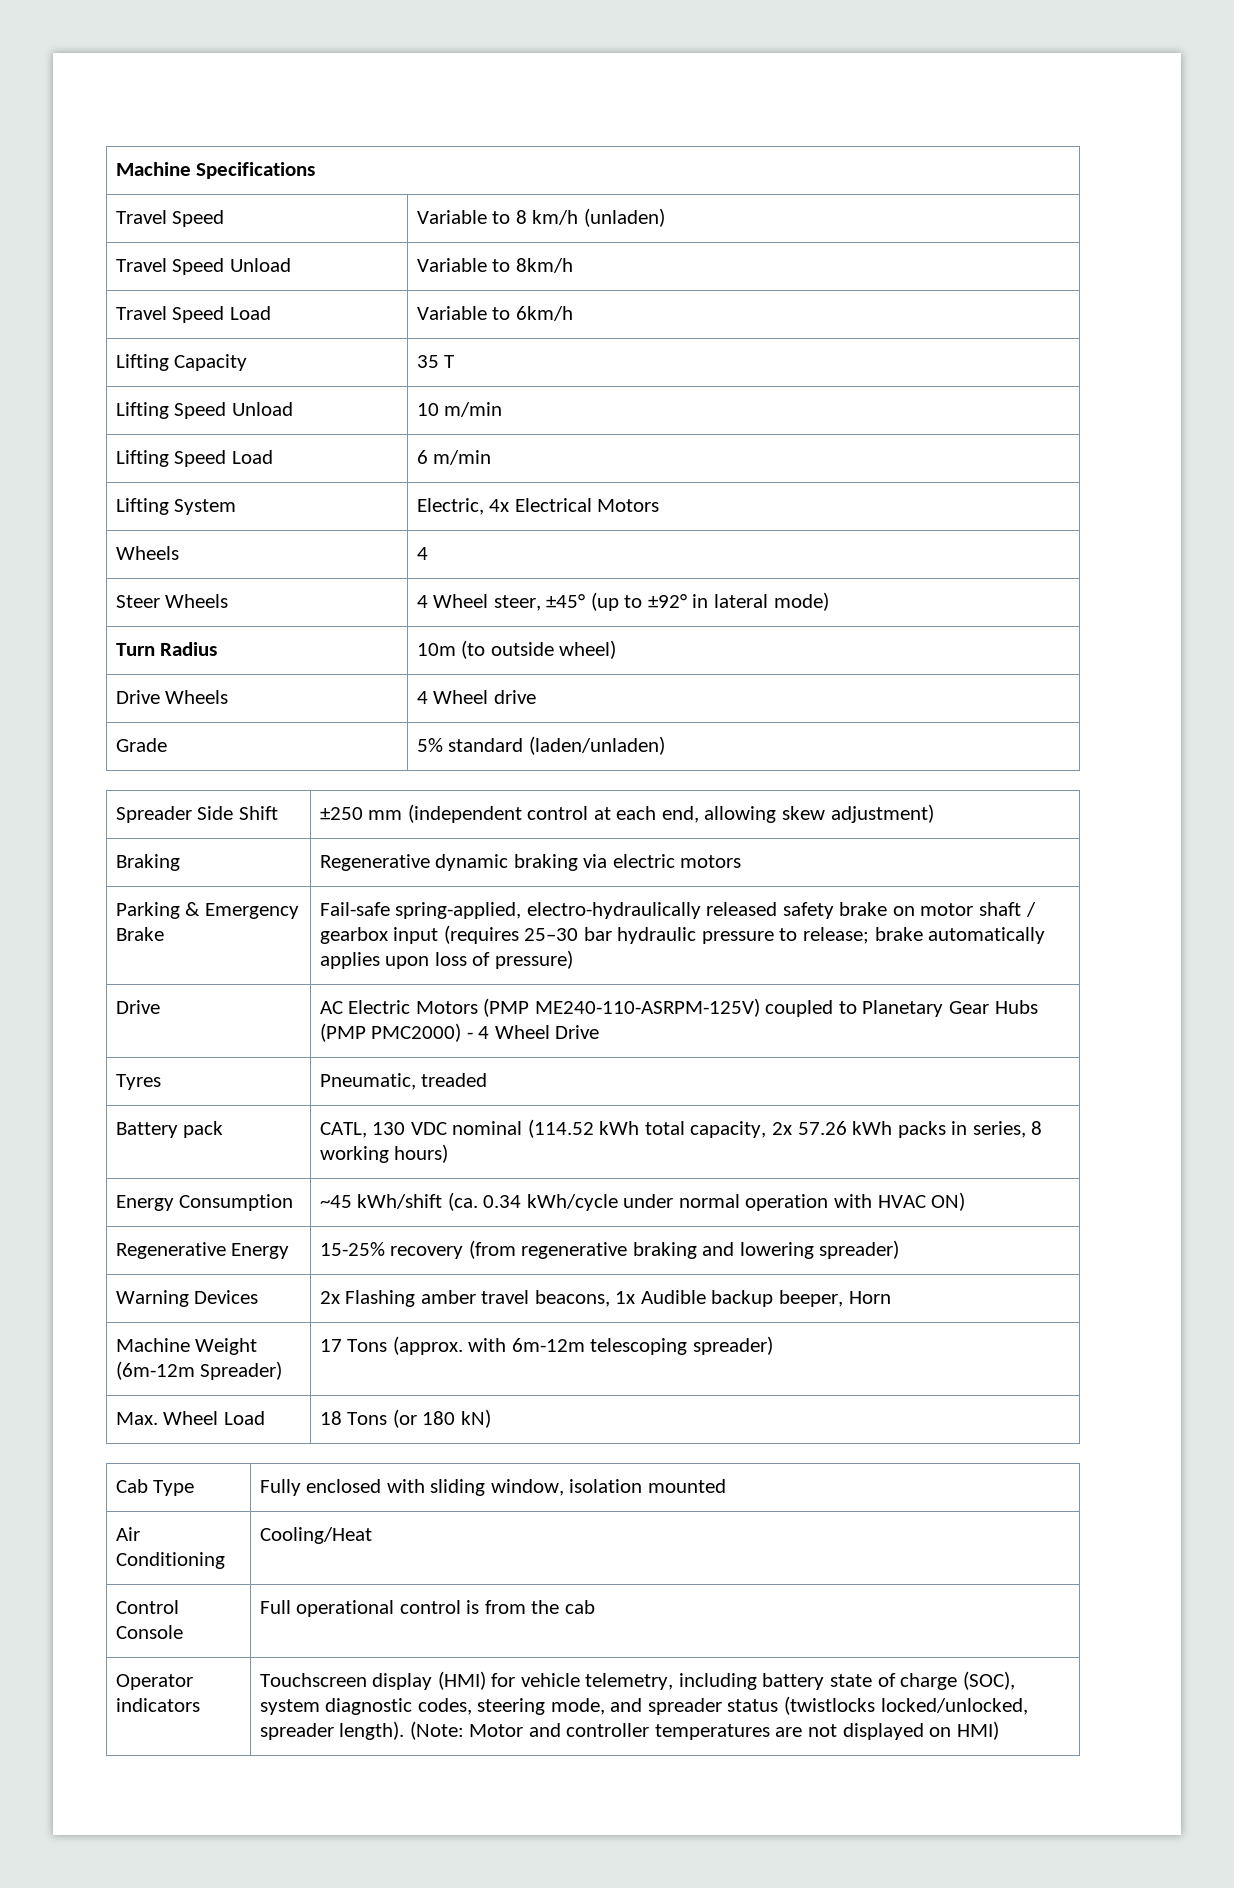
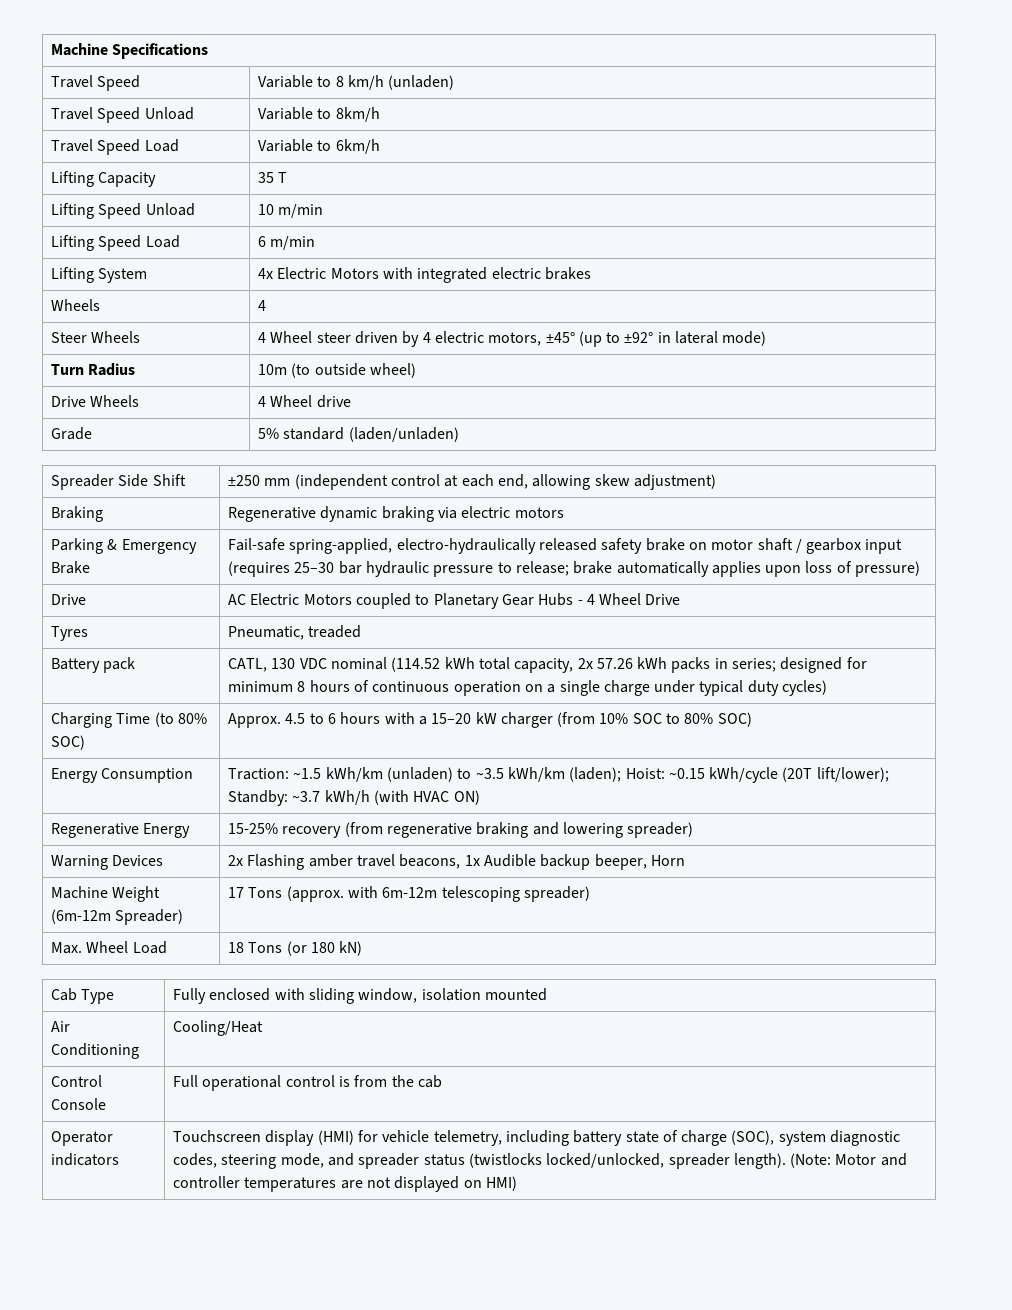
- Lifting System | Electric, 4x Electrical Motors
+ Lifting System | 4x Electric Motors with integrated electric brakes
- Steer Wheels | 4 Wheel steer, ±45° (up to ±92° in lateral mode)
+ Steer Wheels | 4 Wheel steer driven by 4 electric motors, ±45° (up to ±92° in lateral mode)
- Drive | AC Electric Motors (PMP ME240-110-ASRPM-125V) coupled to Planetary Gear Hubs (PMP PMC2000) - 4 Wheel Drive
+ Drive | AC Electric Motors coupled to Planetary Gear Hubs - 4 Wheel Drive
- Battery pack | CATL, 130 VDC nominal (114.52 kWh total capacity, 2x 57.26 kWh packs in series, 8 working hours)
- Energy Consumption | ~45 kWh/shift (ca. 0.34 kWh/cycle under normal operation with HVAC ON)
+ Battery pack | CATL, 130 VDC nominal (114.52 kWh total capacity, 2x 57.26 kWh packs in series; designed for minimum 8 hours of continuous operation on a single charge under typical duty cycles)
+ Charging Time (to 80% SOC) | Approx. 4.5 to 6 hours with a 15–20 kW charger (from 10% SOC to 80% SOC)
+ Energy Consumption | Traction: ~1.5 kWh/km (unladen) to ~3.5 kWh/km (laden); Hoist: ~0.15 kWh/cycle (20T lift/lower); Standby: ~3.7 kWh/h (with HVAC ON)

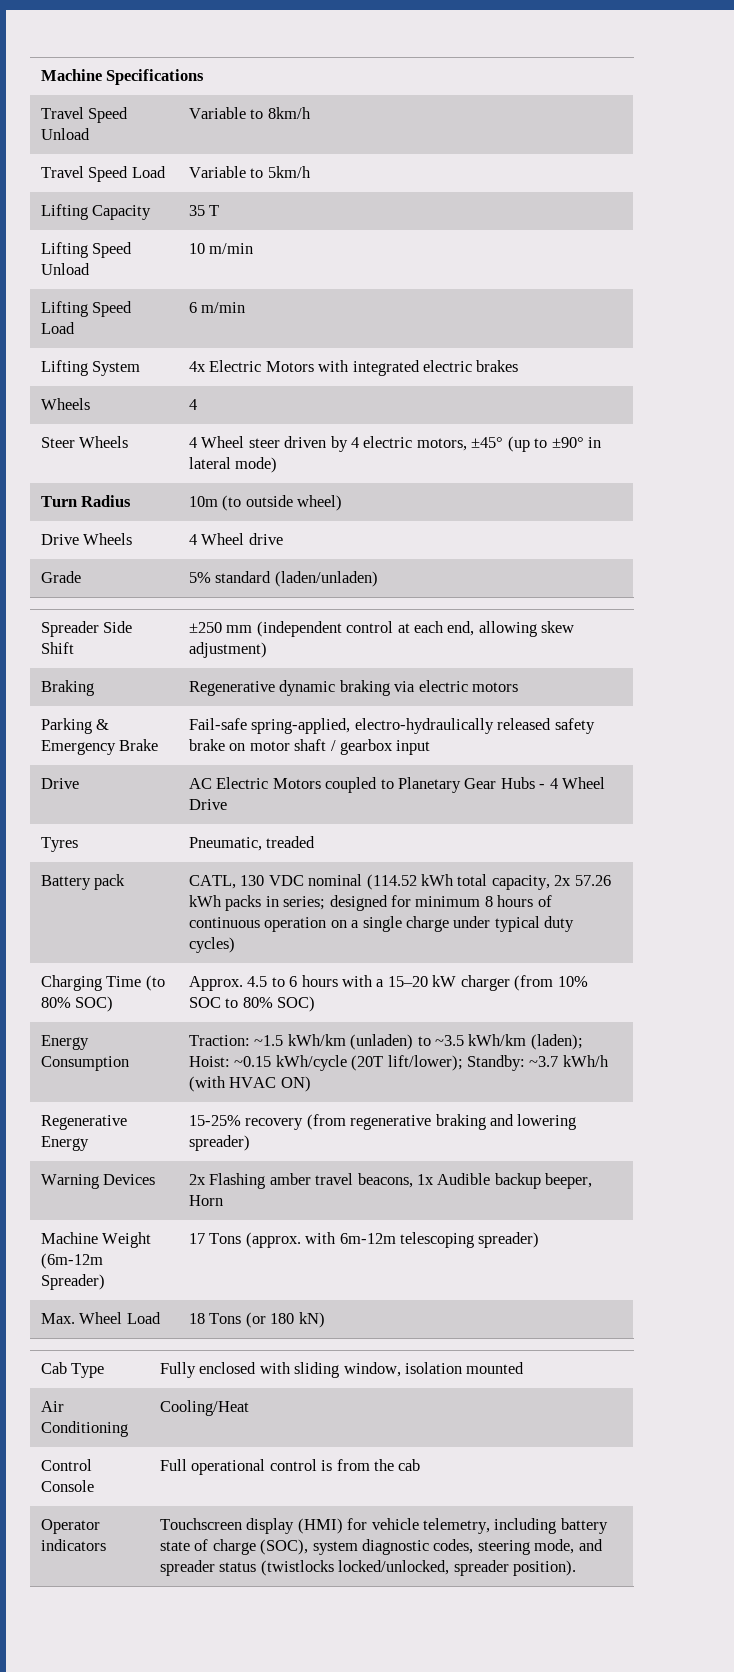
- Travel Speed | Variable to 8 km/h (unladen)
- Travel Speed Load | Variable to 6km/h
+ Travel Speed Load | Variable to 5km/h
- Steer Wheels | 4 Wheel steer driven by 4 electric motors, ±45° (up to ±92° in lateral mode)
+ Steer Wheels | 4 Wheel steer driven by 4 electric motors, ±45° (up to ±90° in lateral mode)
- Parking & Emergency Brake | Fail-safe spring-applied, electro-hydraulically released safety brake on motor shaft / gearbox input (requires 25–30 bar hydraulic pressure to release; brake automatically applies upon loss of pressure)
+ Parking & Emergency Brake | Fail-safe spring-applied, electro-hydraulically released safety brake on motor shaft / gearbox input
- Operator indicators | Touchscreen display (HMI) for vehicle telemetry, including battery state of charge (SOC), system diagnostic codes, steering mode, and spreader status (twistlocks locked/unlocked, spreader length). (Note: Motor and controller temperatures are not displayed on HMI)
+ Operator indicators | Touchscreen display (HMI) for vehicle telemetry, including battery state of charge (SOC), system diagnostic codes, steering mode, and spreader status (twistlocks locked/unlocked, spreader position).

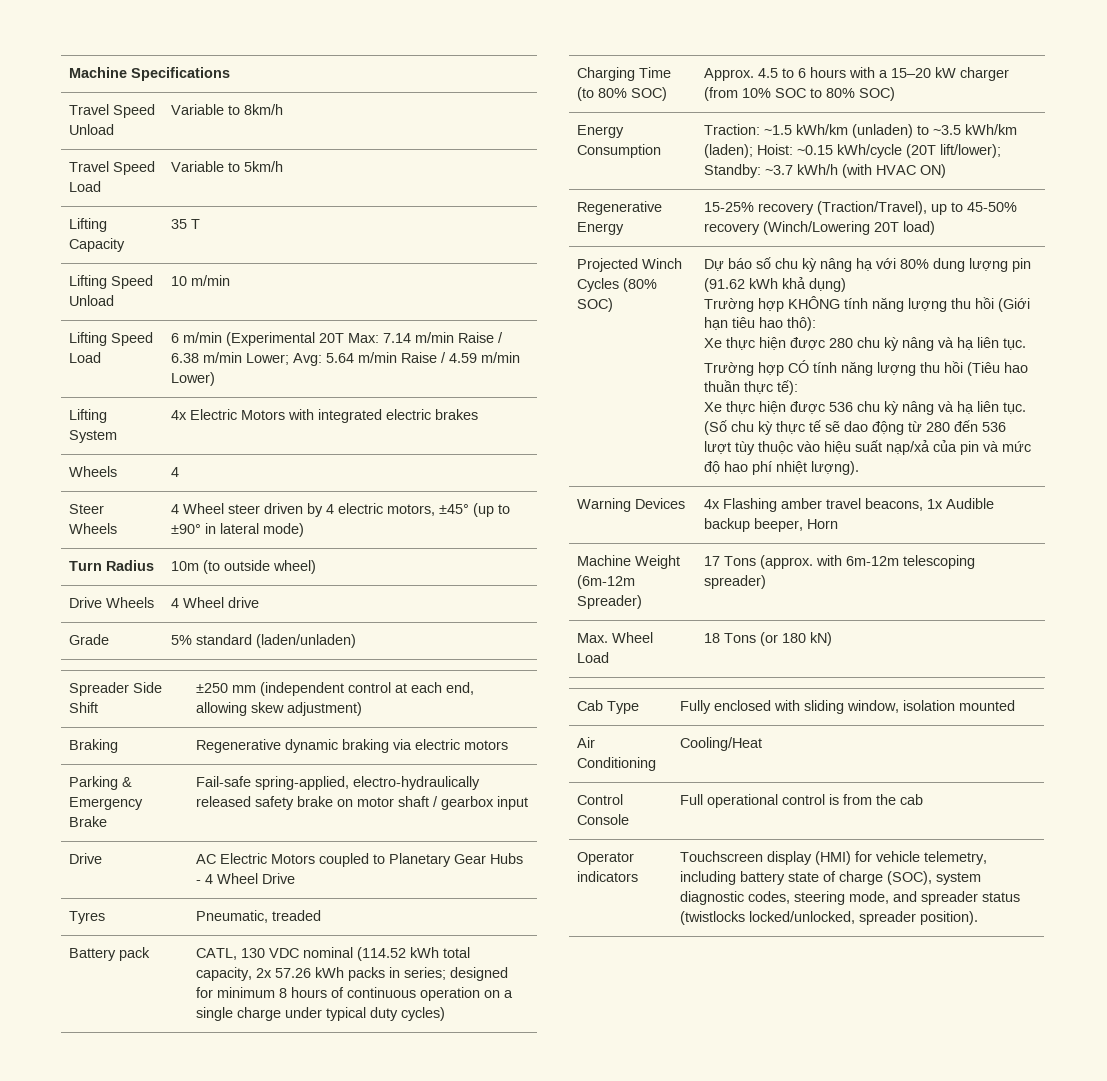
- Lifting Speed Load | 6 m/min
+ Lifting Speed Load | 6 m/min (Experimental 20T Max: 7.14 m/min Raise / 6.38 m/min Lower; Avg: 5.64 m/min Raise / 4.59 m/min Lower)
- Regenerative Energy | 15-25% recovery (from regenerative braking and lowering spreader)
+ Regenerative Energy | 15-25% recovery (Traction/Travel), up to 45-50% recovery (Winch/Lowering 20T load)
+ Projected Winch Cycles (80% SOC) | Dự báo số chu kỳ nâng hạ với 80% dung lượng pin (91.62 kWh khả dụng)
+ Trường hợp KHÔNG tính năng lượng thu hồi (Giới hạn tiêu hao thô):
+ Xe thực hiện được 280 chu kỳ nâng và hạ liên tục.
+ Trường hợp CÓ tính năng lượng thu hồi (Tiêu hao thuần thực tế):
+ Xe thực hiện được 536 chu kỳ nâng và hạ liên tục. (Số chu kỳ thực tế sẽ dao động từ 280 đến 536 lượt tùy thuộc vào hiệu suất nạp/xả của pin và mức độ hao phí nhiệt lượng).
- Warning Devices | 2x Flashing amber travel beacons, 1x Audible backup beeper, Horn
+ Warning Devices | 4x Flashing amber travel beacons, 1x Audible backup beeper, Horn

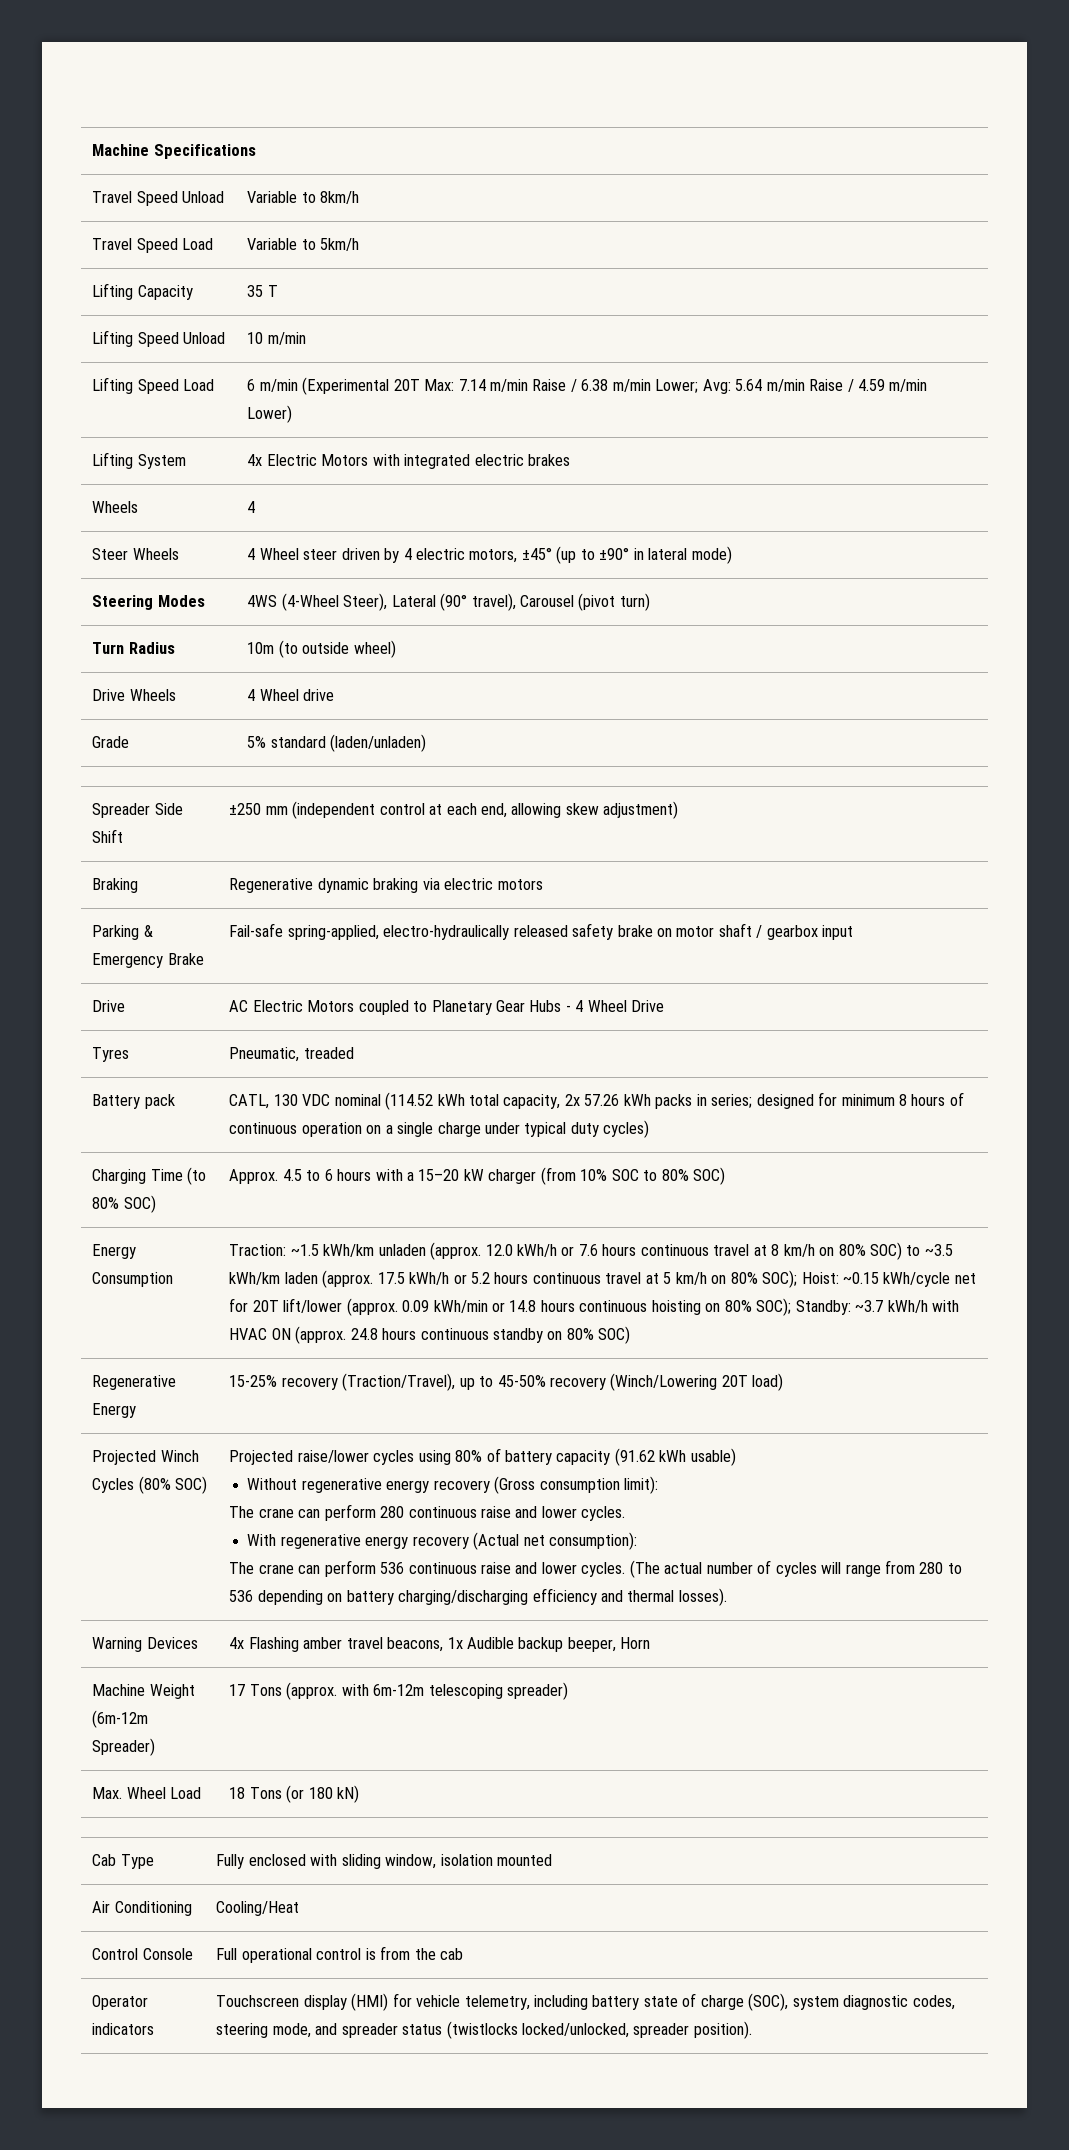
+ Steering Modes | 4WS (4-Wheel Steer), Lateral (90° travel), Carousel (pivot turn)
- Traction: ~1.5 kWh/km (unladen) to ~3.5 kWh/km (laden); Hoist: ~0.15 kWh/cycle (20T lift/lower); Standby: ~3.7 kWh/h (with HVAC ON)
+ Traction: ~1.5 kWh/km unladen (approx. 12.0 kWh/h or 7.6 hours continuous travel at 8 km/h on 80% SOC) to ~3.5 kWh/km laden (approx. 17.5 kWh/h or 5.2 hours continuous travel at 5 km/h on 80% SOC); Hoist: ~0.15 kWh/cycle net for 20T lift/lower (approx. 0.09 kWh/min or 14.8 hours continuous hoisting on 80% SOC); Standby: ~3.7 kWh/h with HVAC ON (approx. 24.8 hours continuous standby on 80% SOC)
- Dự báo số chu kỳ nâng hạ với 80% dung lượng pin (91.62 kWh khả dụng)
- Trường hợp KHÔNG tính năng lượng thu hồi (Giới hạn tiêu hao thô):
- Xe thực hiện được 280 chu kỳ nâng và hạ liên tục.
- Trường hợp CÓ tính năng lượng thu hồi (Tiêu hao thuần thực tế):
- Xe thực hiện được 536 chu kỳ nâng và hạ liên tục. (Số chu kỳ thực tế sẽ dao động từ 280 đến 536 lượt tùy thuộc vào hiệu suất nạp/xả của pin và mức độ hao phí nhiệt lượng).
+ Projected raise/lower cycles using 80% of battery capacity (91.62 kWh usable)
+ Without regenerative energy recovery (Gross consumption limit):
+ The crane can perform 280 continuous raise and lower cycles.
+ With regenerative energy recovery (Actual net consumption):
+ The crane can perform 536 continuous raise and lower cycles. (The actual number of cycles will range from 280 to 536 depending on battery charging/discharging efficiency and thermal losses).

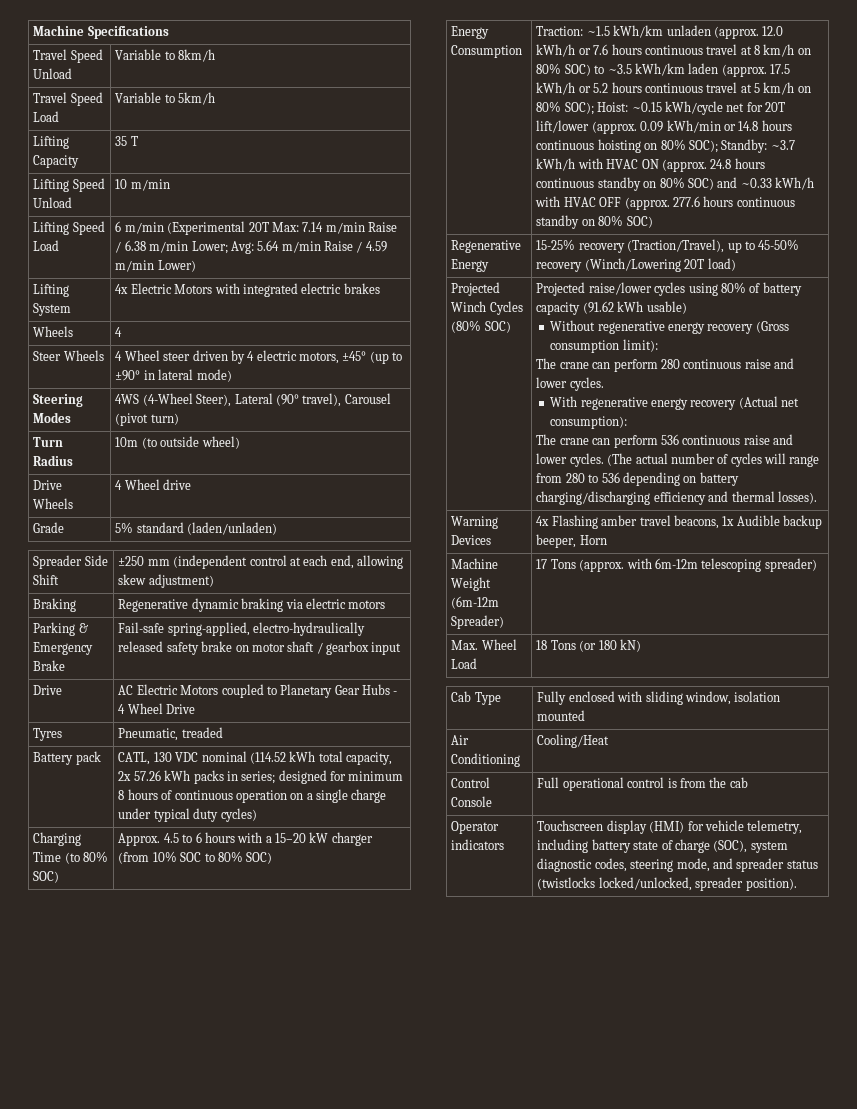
- ~3.7 kWh/h with HVAC ON (approx. 24.8 hours continuous standby on 80% SOC)
+ ~3.7 kWh/h with HVAC ON (approx. 24.8 hours continuous standby on 80% SOC) and ~0.33 kWh/h with HVAC OFF (approx. 277.6 hours continuous standby on 80% SOC)

